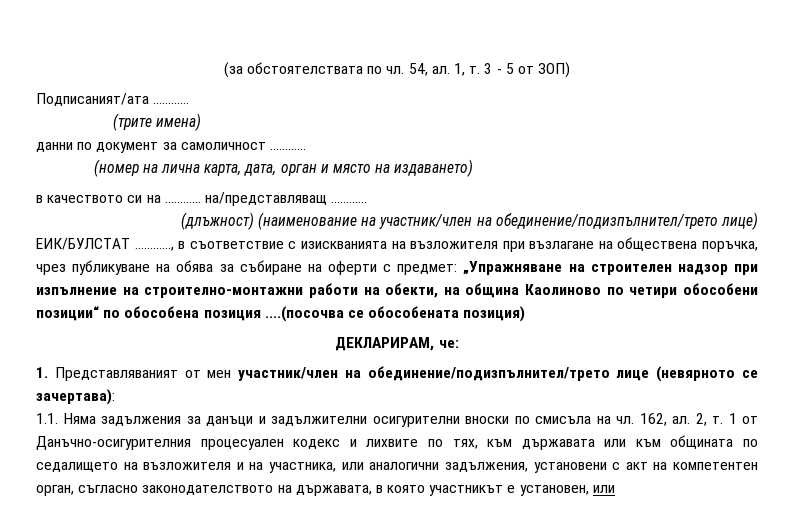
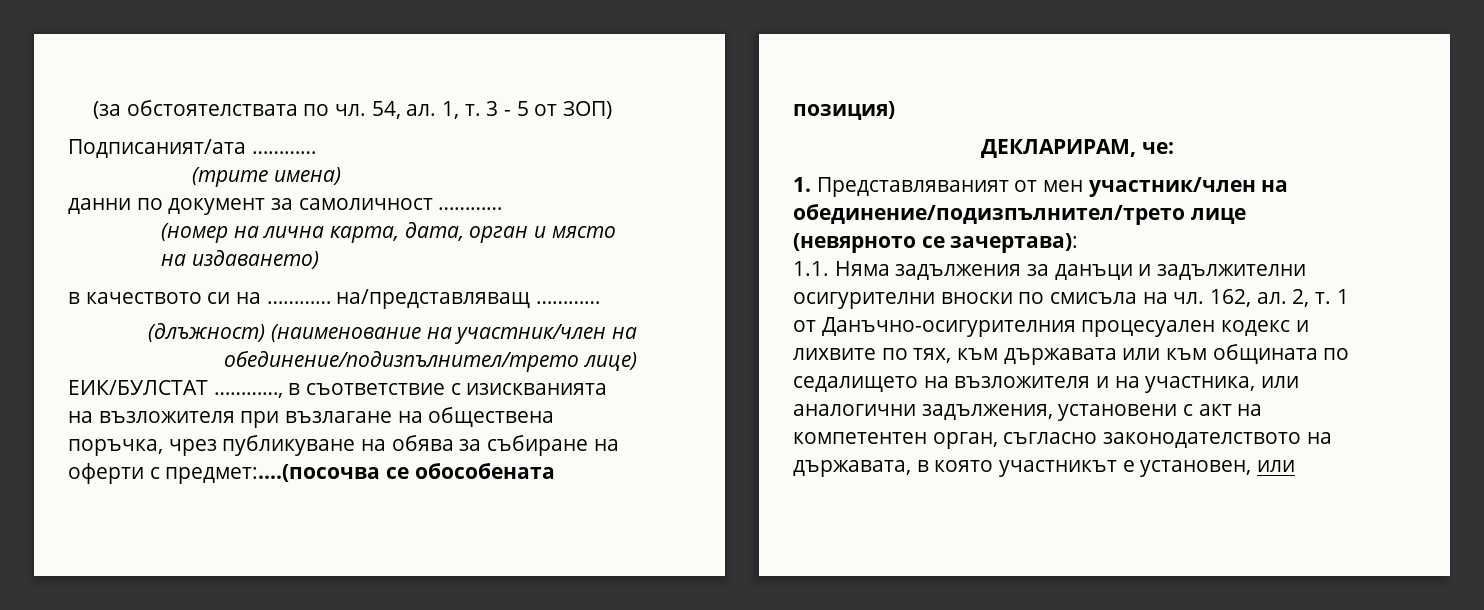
- ЕИК/БУЛСТАТ …………, в съответствие с изискванията на възложителя при възлагане на обществена поръчка, чрез публикуване на обява за събиране на оферти с предмет: „Упражняване на строителен надзор при изпълнение на строително-монтажни работи на обекти, на община Каолиново по четири обособени позиции“ по обособена позиция ....(посочва се обособената позиция)
+ ЕИК/БУЛСТАТ …………, в съответствие с изискванията на възложителя при възлагане на обществена поръчка, чрез публикуване на обява за събиране на оферти с предмет:....(посочва се обособената позиция)

